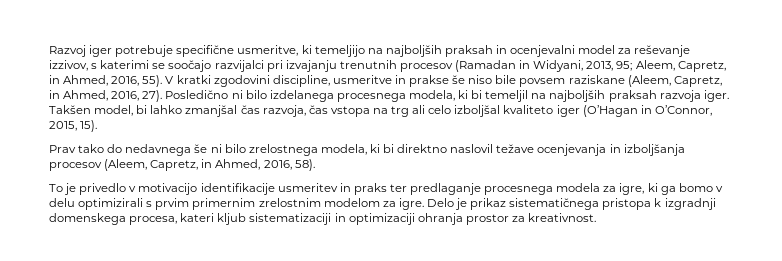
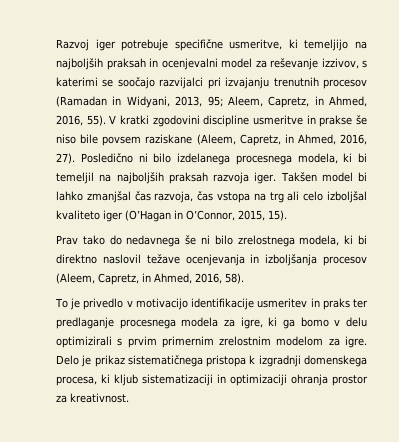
- V kratki zgodovini discipline, usmeritve in prakse še niso bile povsem raziskane (Aleem, Capretz, in Ahmed, 2016, 27).
+ V kratki zgodovini discipline usmeritve in prakse še niso bile povsem raziskane (Aleem, Capretz, in Ahmed, 2016, 27).
- Takšen model, bi lahko zmanjšal čas razvoja, čas vstopa na trg ali celo izboljšal kvaliteto iger (O’Hagan in O’Connor, 2015, 15).
+ Takšen model bi lahko zmanjšal čas razvoja, čas vstopa na trg ali celo izboljšal kvaliteto iger (O’Hagan in O’Connor, 2015, 15).
- Delo je prikaz sistematičnega pristopa k izgradnji domenskega procesa, kateri kljub sistematizaciji in optimizaciji ohranja prostor za kreativnost.
+ Delo je prikaz sistematičnega pristopa k izgradnji domenskega procesa, ki kljub sistematizaciji in optimizaciji ohranja prostor za kreativnost.

